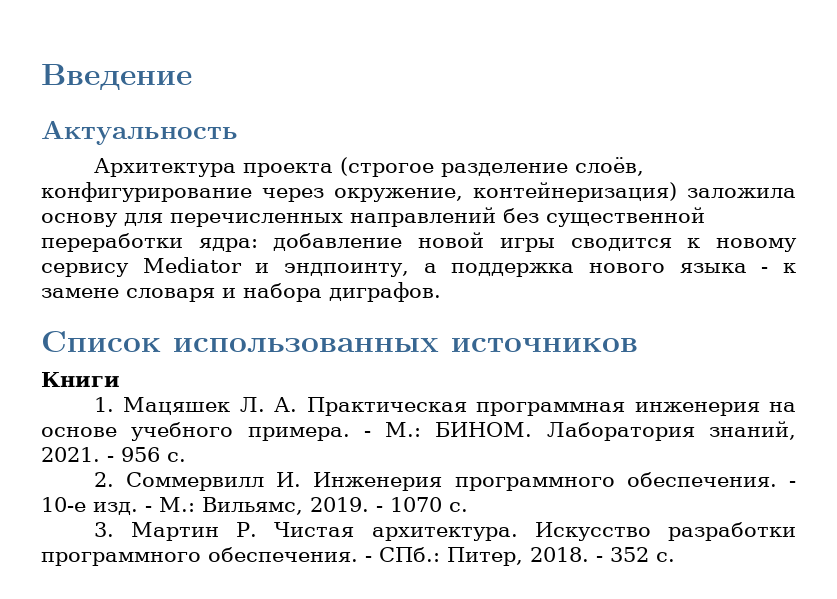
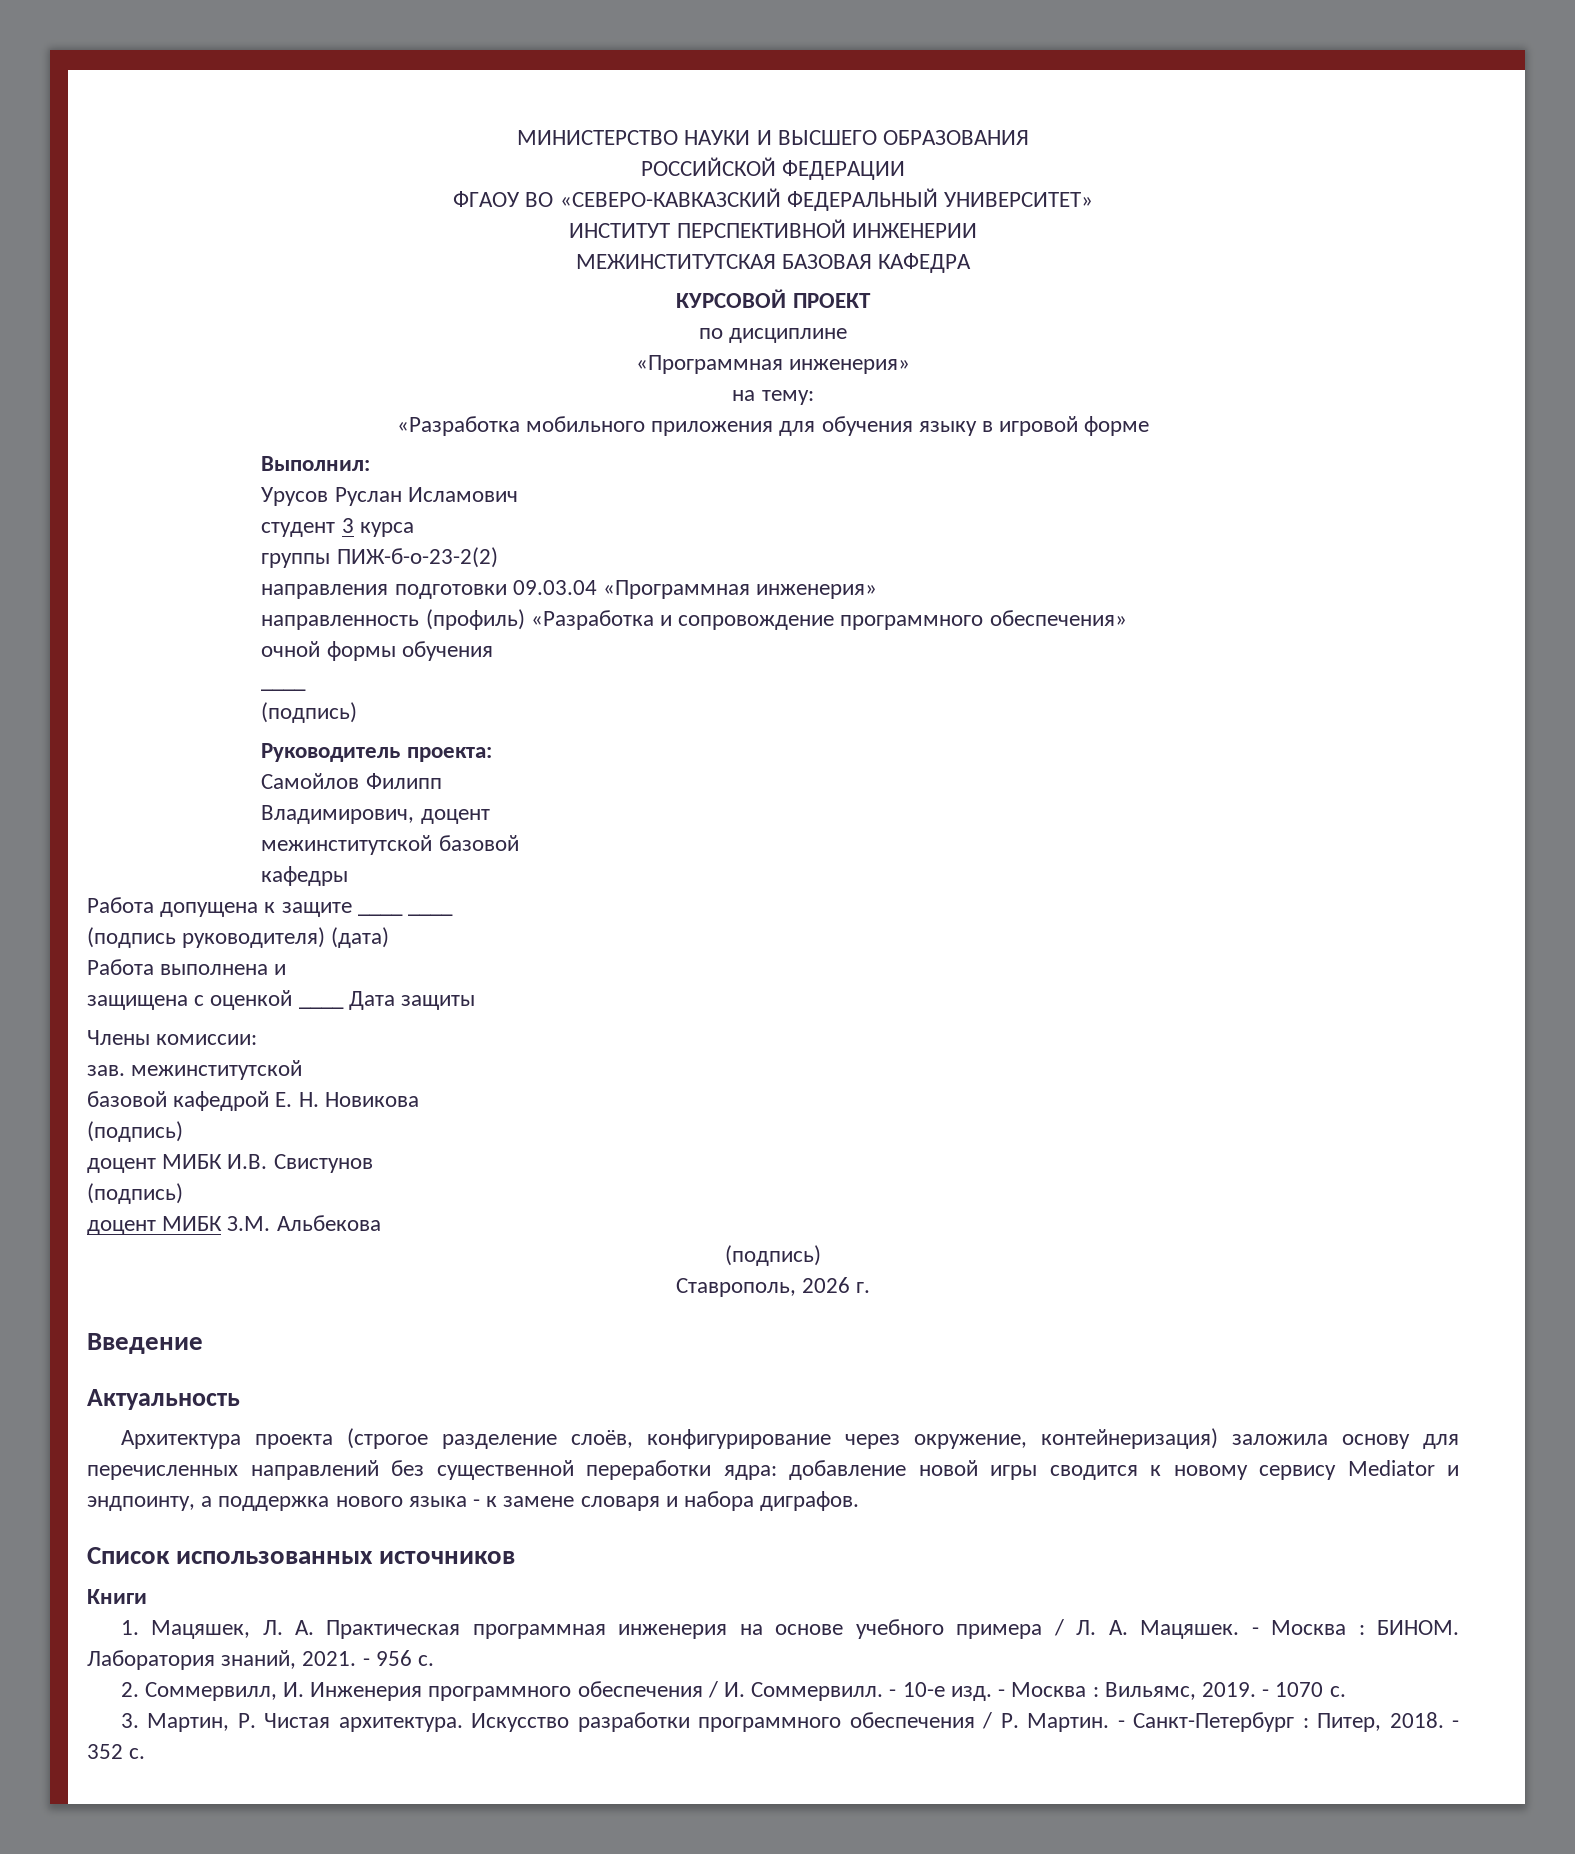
+ МИНИСТЕРСТВО НАУКИ И ВЫСШЕГО ОБРАЗОВАНИЯ
+ РОССИЙСКОЙ ФЕДЕРАЦИИ
+ ФГАОУ ВО «СЕВЕРО-КАВКАЗСКИЙ ФЕДЕРАЛЬНЫЙ УНИВЕРСИТЕТ»
+ ИНСТИТУТ ПЕРСПЕКТИВНОЙ ИНЖЕНЕРИИ
+ МЕЖИНСТИТУТСКАЯ БАЗОВАЯ КАФЕДРА
+ КУРСОВОЙ ПРОЕКТ
+ по дисциплине
+ «Программная инженерия»
+ на тему:
+ «Разработка мобильного приложения для обучения языку в игровой форме
+ Выполнил:
+ Урусов Руслан Исламович
+ студент 3 курса
+ группы ПИЖ-б-о-23-2(2)
+ направления подготовки 09.03.04 «Программная инженерия»
+ направленность (профиль) «Разработка и сопровождение программного обеспечения»
+ очной формы обучения
+ ____
+ (подпись)
+ Руководитель проекта:
+ Самойлов Филипп
+ Владимирович, доцент
+ межинститутской базовой
+ кафедры
+ Работа допущена к защите ____ ____
+ (подпись руководителя) (дата)
+ Работа выполнена и
+ защищена с оценкой ____ Дата защиты
+ Члены комиссии:
+ зав. межинститутской
+ базовой кафедрой Е. Н. Новикова
+ (подпись)
+ доцент МИБК И.В. Свистунов
+ (подпись)
+ доцент МИБК З.М. Альбекова
+ (подпись)
+ Ставрополь, 2026 г.
- 1. Мацяшек Л. А. Практическая программная инженерия на основе учебного примера. - М.: БИНОМ.
+ 1. Мацяшек, Л. А. Практическая программная инженерия на основе учебного примера / Л. А. Мацяшек. - Москва : БИНОМ.
- 2. Соммервилл И. Инженерия программного обеспечения.
+ 2. Соммервилл, И. Инженерия программного обеспечения / И. Соммервилл.
- - М.: Вильямс, 2019.
+ - Москва : Вильямс, 2019.
- 3. Мартин Р. Чистая архитектура.
+ 3. Мартин, Р. Чистая архитектура.
- Искусство разработки программного обеспечения. - СПб.: Питер, 2018.
+ Искусство разработки программного обеспечения / Р. Мартин. - Санкт-Петербург : Питер, 2018.

